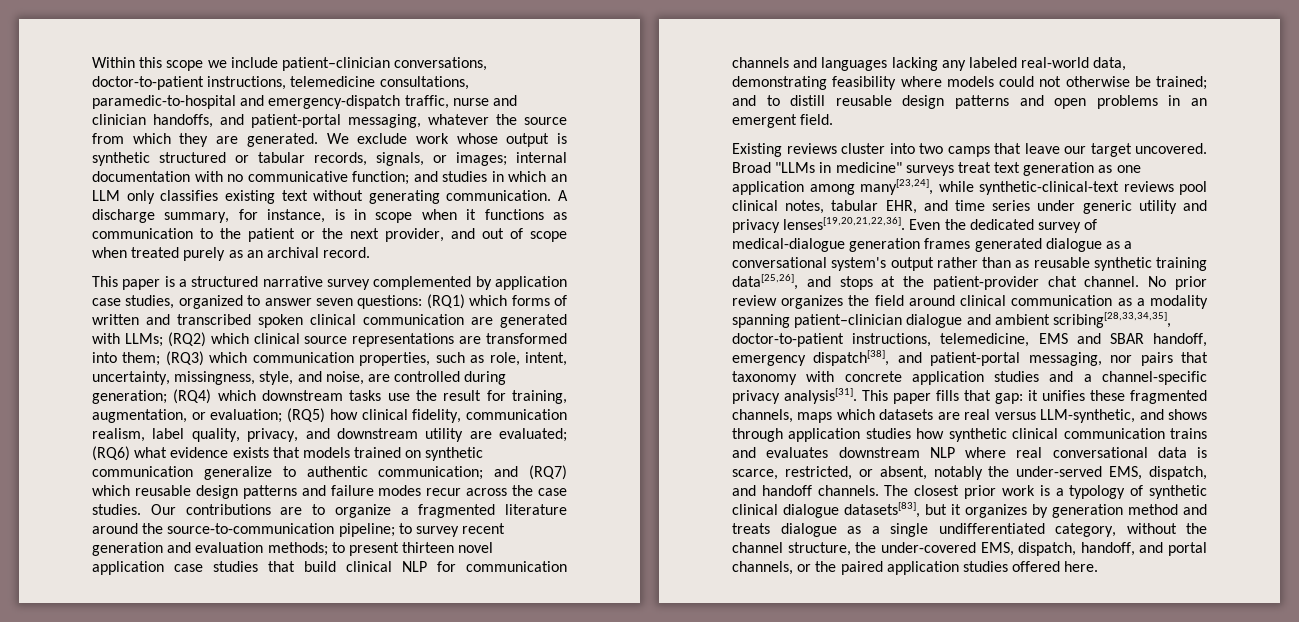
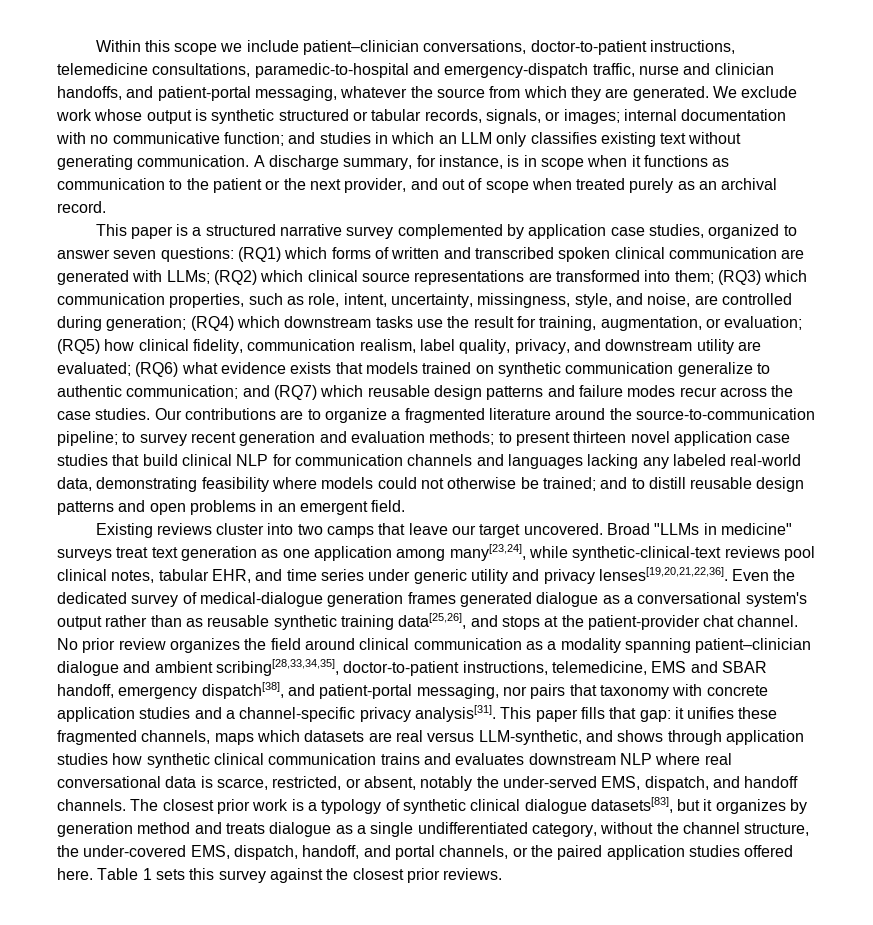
+ Table 1 sets this survey against the closest prior reviews.

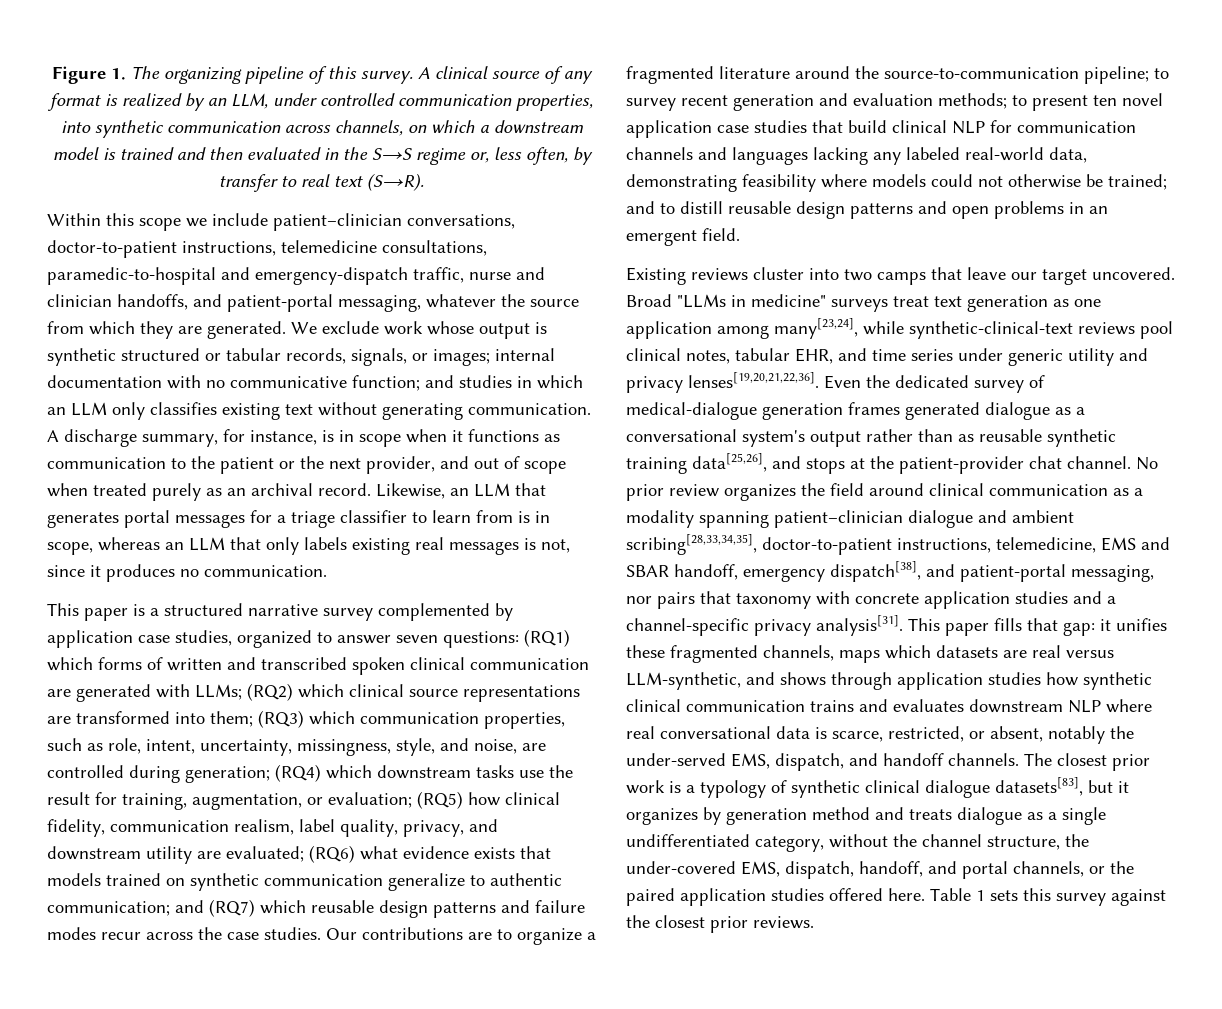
+ Figure 1. The organizing pipeline of this survey. A clinical source of any format is realized by an LLM, under controlled communication properties, into synthetic communication across channels, on which a downstream model is trained and then evaluated in the S→S regime or, less often, by transfer to real text (S→R).
+ Likewise, an LLM that generates portal messages for a triage classifier to learn from is in scope, whereas an LLM that only labels existing real messages is not, since it produces no communication.
- to present thirteen novel application case studies that build clinical NLP for communication channels and languages lacking any labeled real-world data, demonstrating feasibility where models could not otherwise be trained;
+ to present ten novel application case studies that build clinical NLP for communication channels and languages lacking any labeled real-world data, demonstrating feasibility where models could not otherwise be trained;

